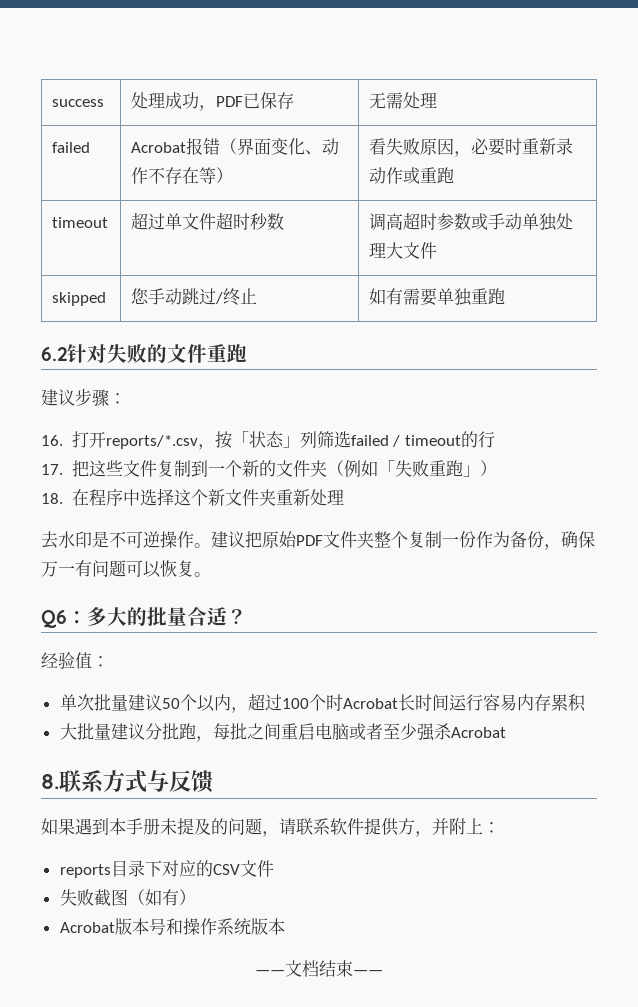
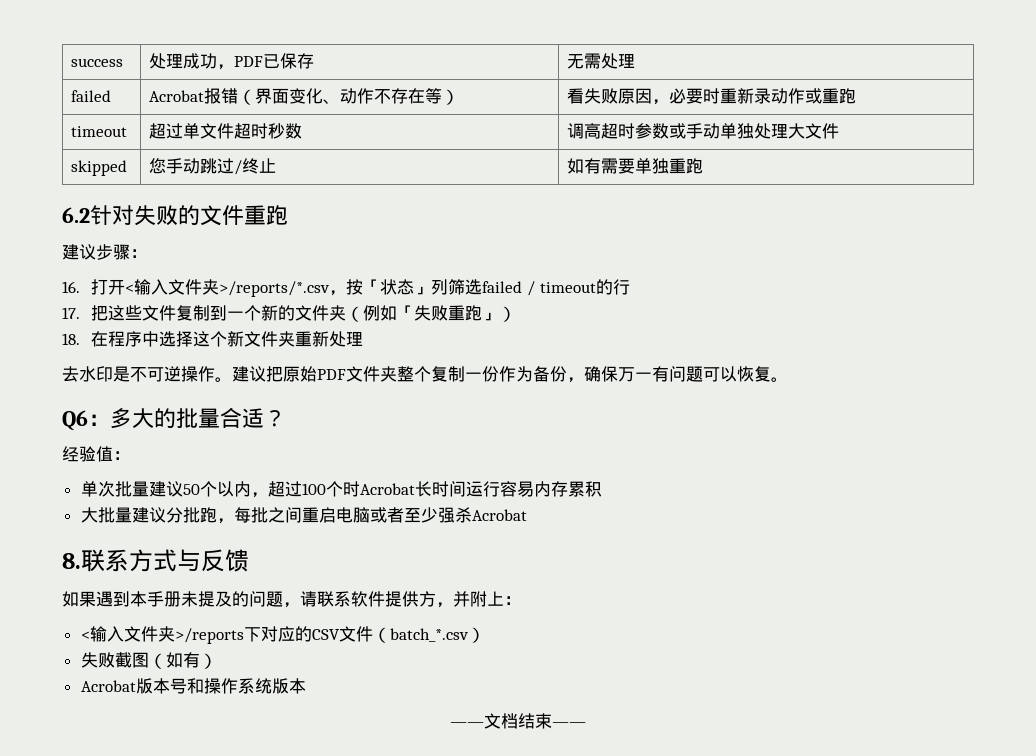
- 16.打开reports/*.csv，按「状态」列筛选failed / timeout的行
+ 16.打开<输入文件夹>/reports/*.csv，按「状态」列筛选failed / timeout的行
- reports目录下对应的CSV文件
+ <输入文件夹>/reports下对应的CSV文件（batch_*.csv）

